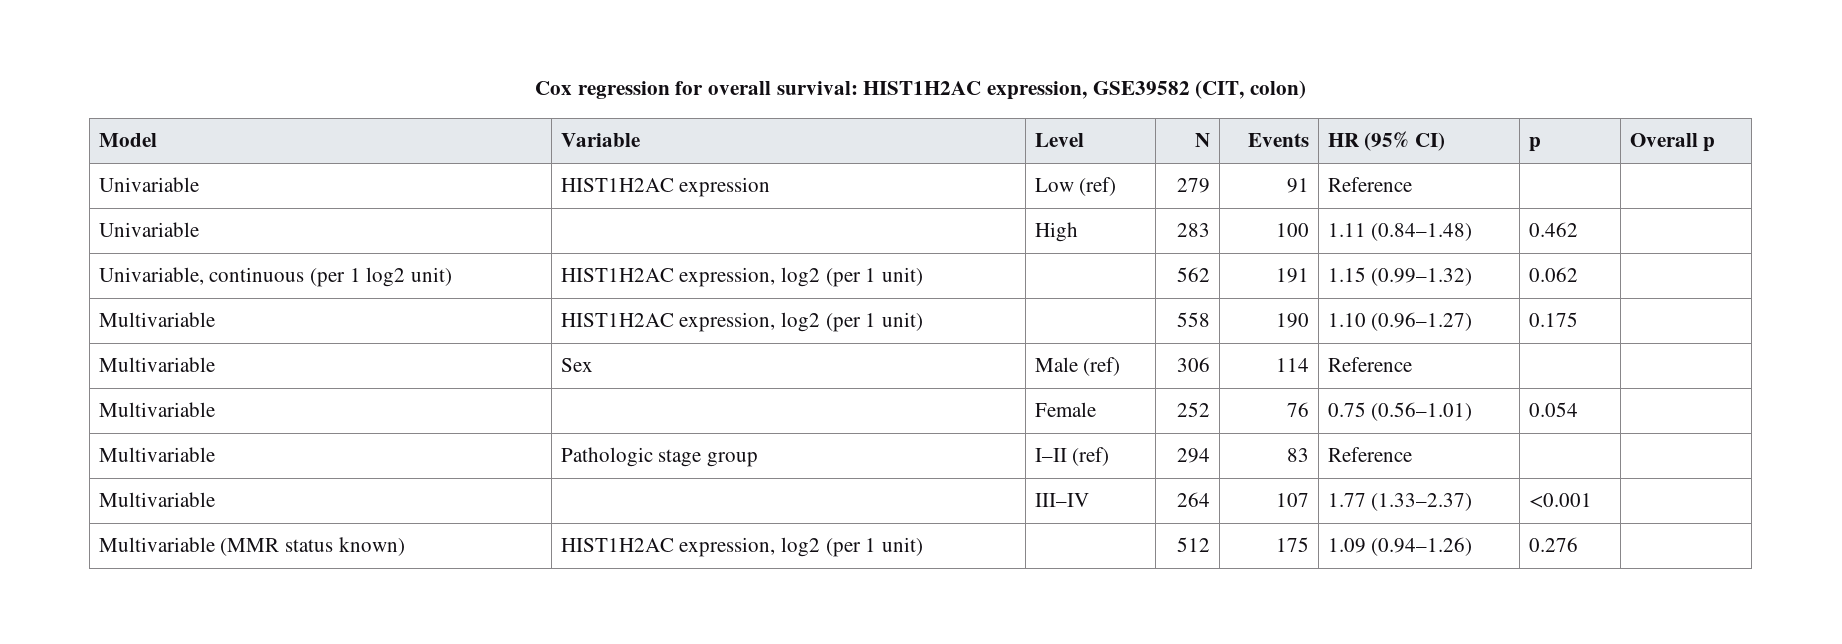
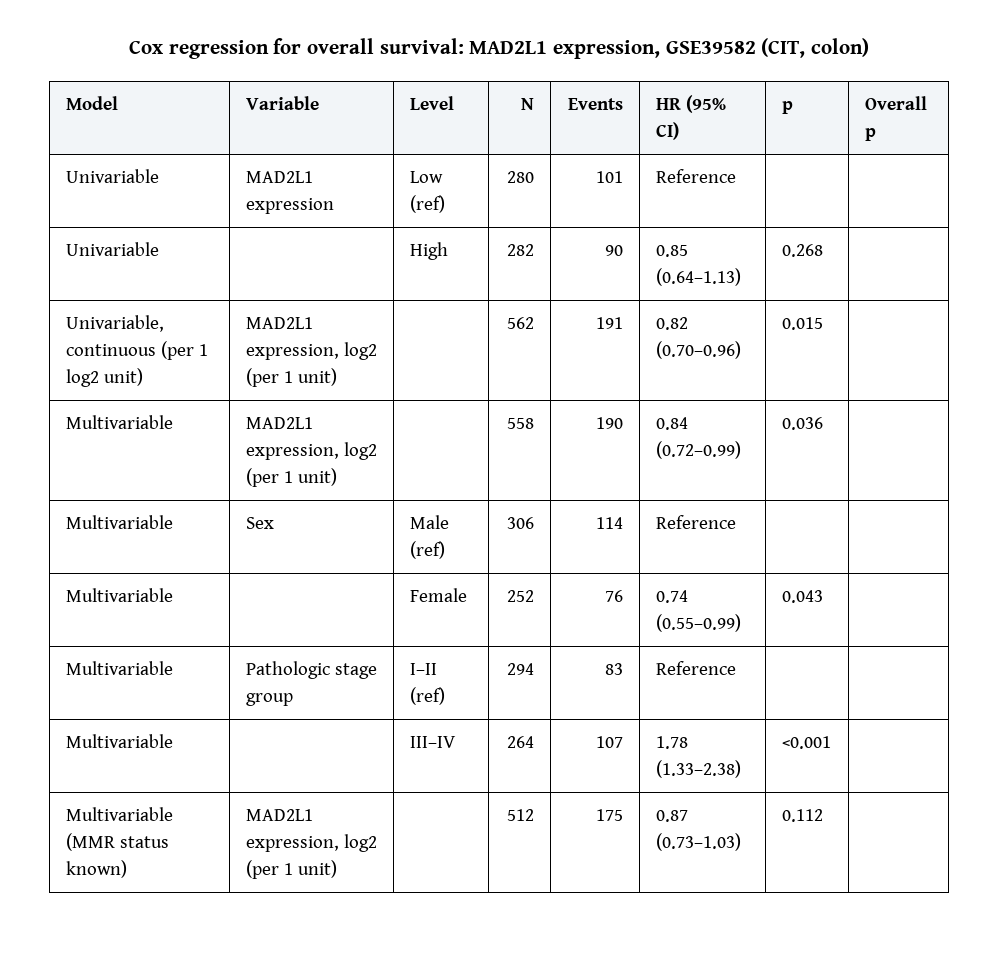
- Cox regression for overall survival: HIST1H2AC expression, GSE39582 (CIT, colon)
+ Cox regression for overall survival: MAD2L1 expression, GSE39582 (CIT, colon)
- Univariable | HIST1H2AC expression | Low (ref) | 279 | 91 | Reference | |
+ Univariable | MAD2L1 expression | Low (ref) | 280 | 101 | Reference | |
- Univariable | | High | 283 | 100 | 1.11 (0.84–1.48) | 0.462 |
+ Univariable | | High | 282 | 90 | 0.85 (0.64–1.13) | 0.268 |
- Univariable, continuous (per 1 log2 unit) | HIST1H2AC expression, log2 (per 1 unit) | | 562 | 191 | 1.15 (0.99–1.32) | 0.062 |
- Multivariable | HIST1H2AC expression, log2 (per 1 unit) | | 558 | 190 | 1.10 (0.96–1.27) | 0.175 |
+ Univariable, continuous (per 1 log2 unit) | MAD2L1 expression, log2 (per 1 unit) | | 562 | 191 | 0.82 (0.70–0.96) | 0.015 |
+ Multivariable | MAD2L1 expression, log2 (per 1 unit) | | 558 | 190 | 0.84 (0.72–0.99) | 0.036 |
- Multivariable | | Female | 252 | 76 | 0.75 (0.56–1.01) | 0.054 |
+ Multivariable | | Female | 252 | 76 | 0.74 (0.55–0.99) | 0.043 |
- Multivariable | | III–IV | 264 | 107 | 1.77 (1.33–2.37) | <0.001 |
+ Multivariable | | III–IV | 264 | 107 | 1.78 (1.33–2.38) | <0.001 |
- Multivariable (MMR status known) | HIST1H2AC expression, log2 (per 1 unit) | | 512 | 175 | 1.09 (0.94–1.26) | 0.276 |
+ Multivariable (MMR status known) | MAD2L1 expression, log2 (per 1 unit) | | 512 | 175 | 0.87 (0.73–1.03) | 0.112 |

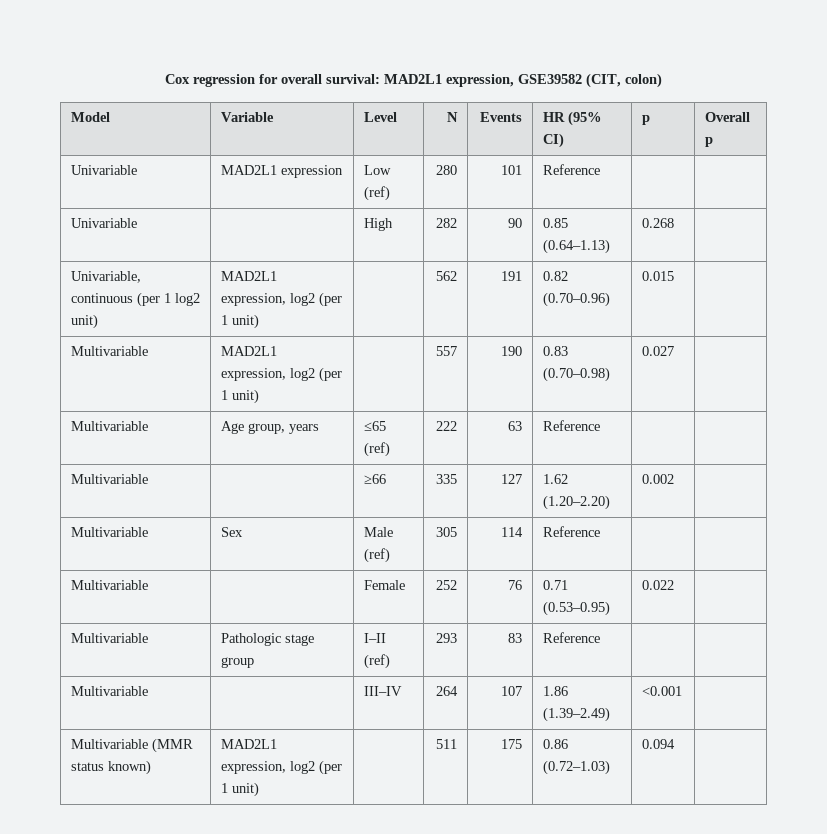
- Multivariable | MAD2L1 expression, log2 (per 1 unit) | | 558 | 190 | 0.84 (0.72–0.99) | 0.036 |
+ Multivariable | MAD2L1 expression, log2 (per 1 unit) | | 557 | 190 | 0.83 (0.70–0.98) | 0.027 |
+ Multivariable | Age group, years | ≤65 (ref) | 222 | 63 | Reference | |
+ Multivariable | | ≥66 | 335 | 127 | 1.62 (1.20–2.20) | 0.002 |
- Multivariable | Sex | Male (ref) | 306 | 114 | Reference | |
+ Multivariable | Sex | Male (ref) | 305 | 114 | Reference | |
- Multivariable | | Female | 252 | 76 | 0.74 (0.55–0.99) | 0.043 |
+ Multivariable | | Female | 252 | 76 | 0.71 (0.53–0.95) | 0.022 |
- Multivariable | Pathologic stage group | I–II (ref) | 294 | 83 | Reference | |
+ Multivariable | Pathologic stage group | I–II (ref) | 293 | 83 | Reference | |
- Multivariable | | III–IV | 264 | 107 | 1.78 (1.33–2.38) | <0.001 |
+ Multivariable | | III–IV | 264 | 107 | 1.86 (1.39–2.49) | <0.001 |
- Multivariable (MMR status known) | MAD2L1 expression, log2 (per 1 unit) | | 512 | 175 | 0.87 (0.73–1.03) | 0.112 |
+ Multivariable (MMR status known) | MAD2L1 expression, log2 (per 1 unit) | | 511 | 175 | 0.86 (0.72–1.03) | 0.094 |

